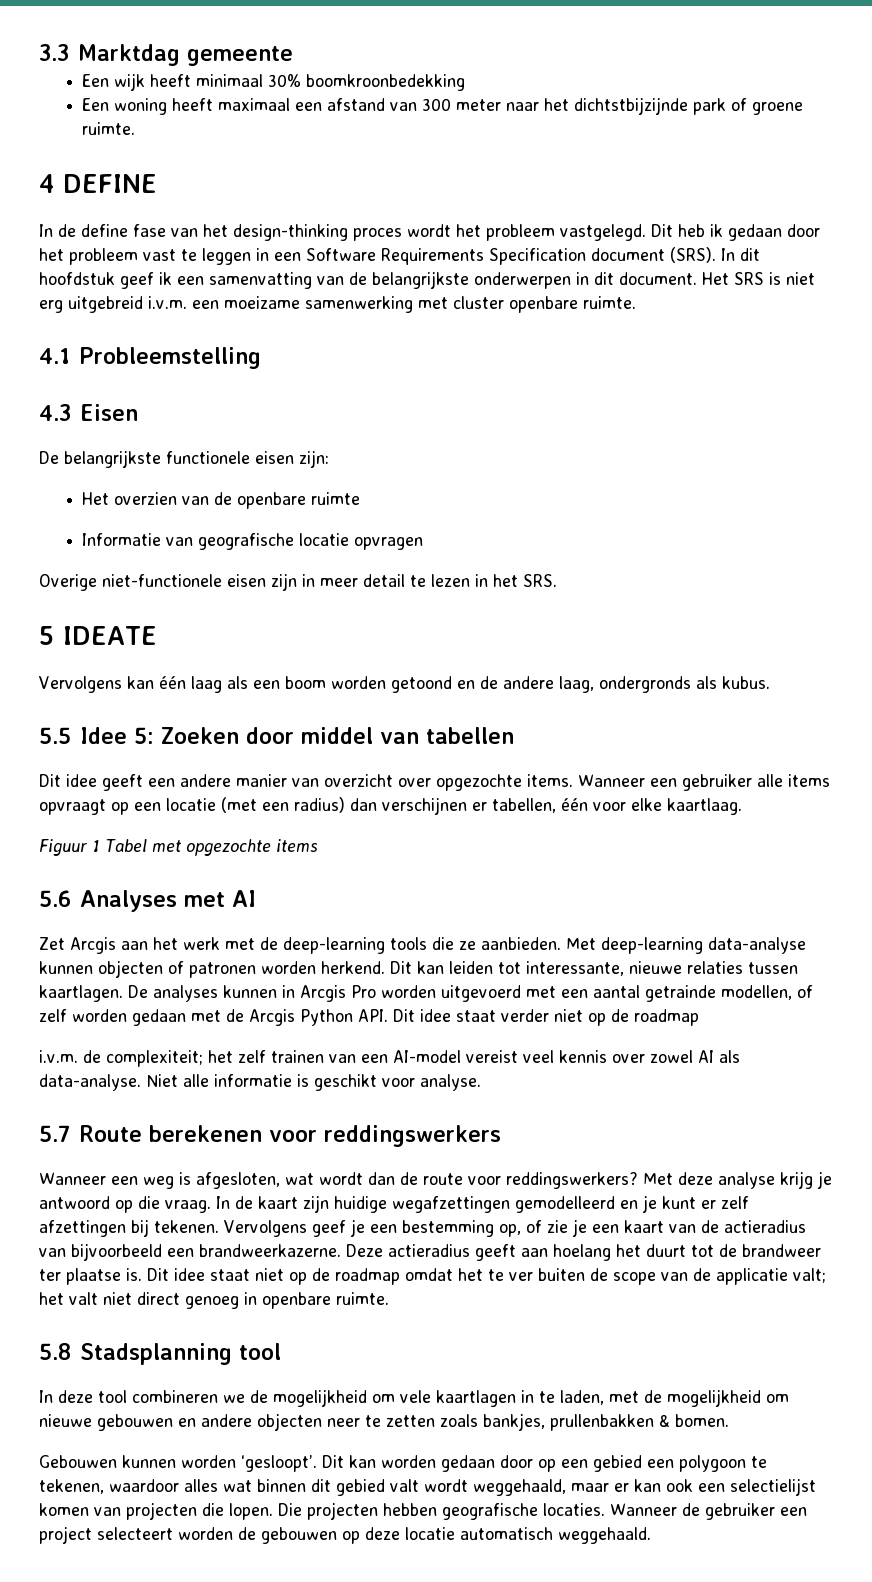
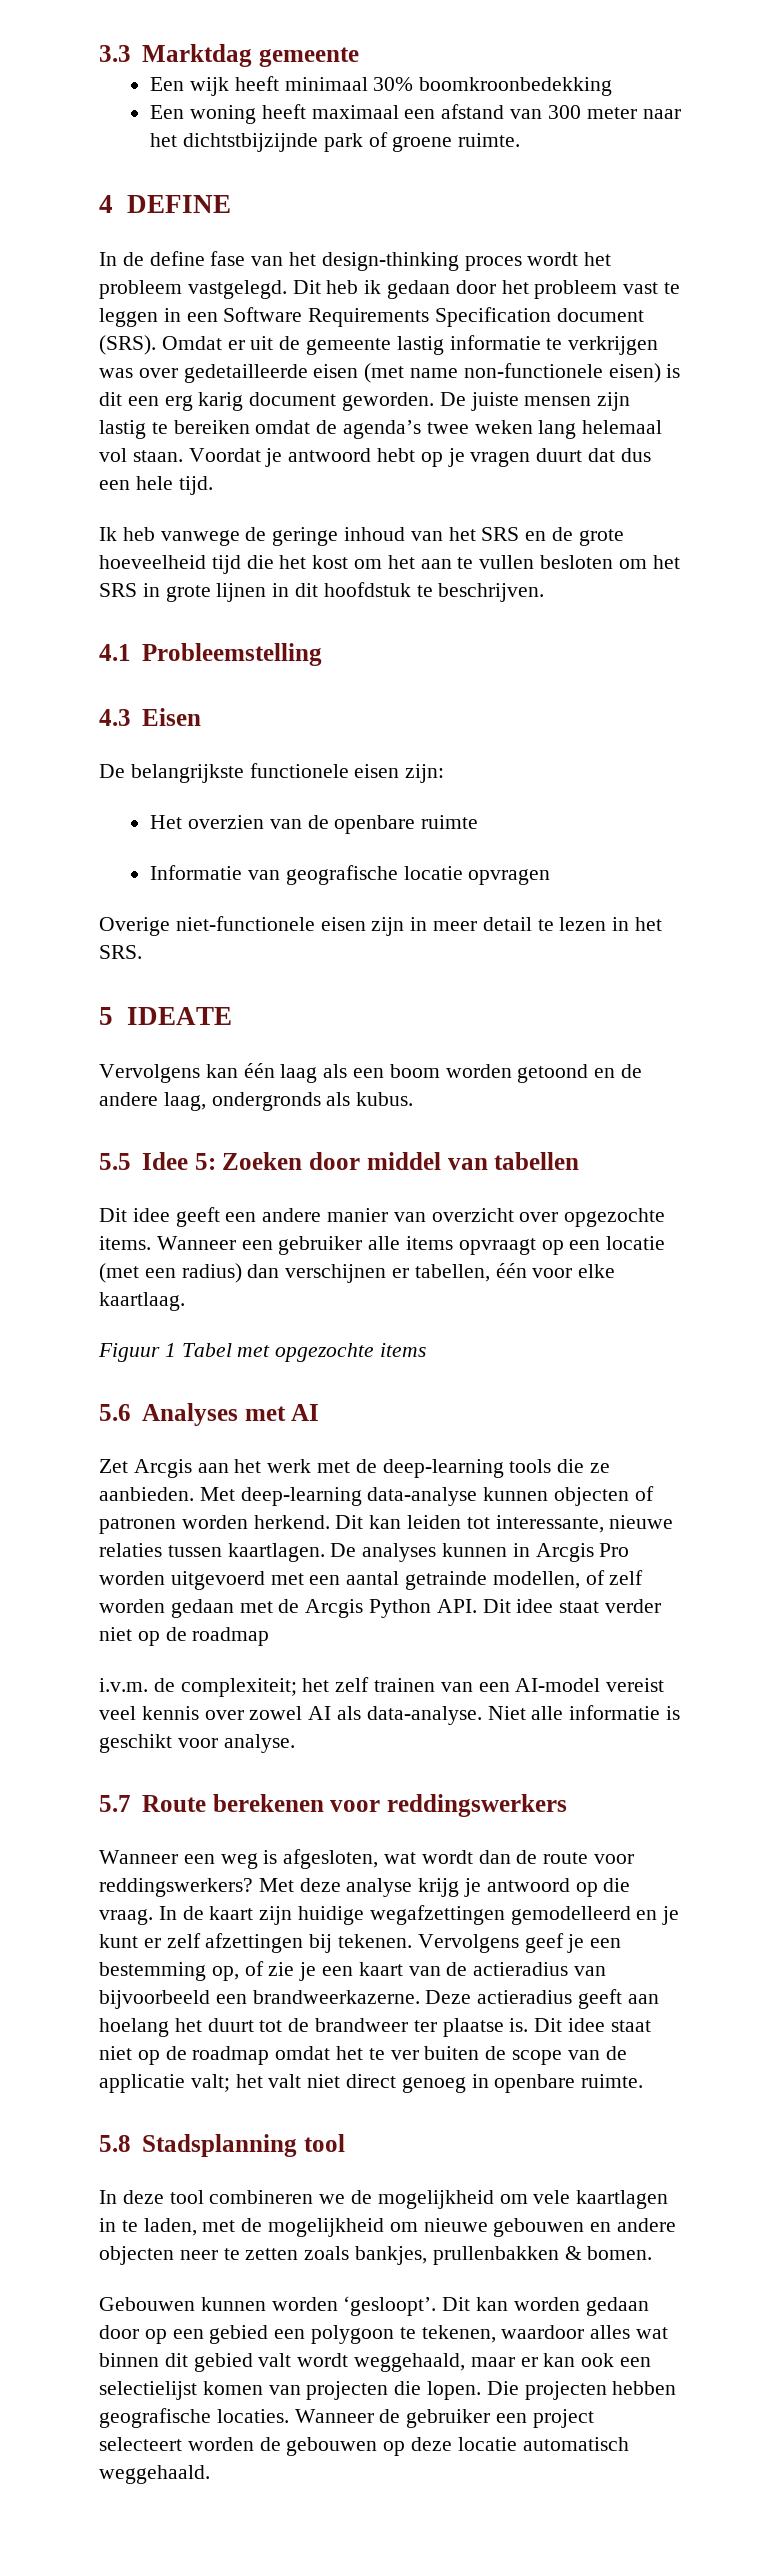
- In dit hoofdstuk geef ik een samenvatting van de belangrijkste onderwerpen in dit document. Het SRS is niet erg uitgebreid i.v.m. een moeizame samenwerking met cluster openbare ruimte.
+ Omdat er uit de gemeente lastig informatie te verkrijgen was over gedetailleerde eisen (met name non-functionele eisen) is dit een erg karig document geworden. De juiste mensen zijn lastig te bereiken omdat de agenda’s twee weken lang helemaal vol staan. Voordat je antwoord hebt op je vragen duurt dat dus een hele tijd.
+ Ik heb vanwege de geringe inhoud van het SRS en de grote hoeveelheid tijd die het kost om het aan te vullen besloten om het SRS in grote lijnen in dit hoofdstuk te beschrijven.

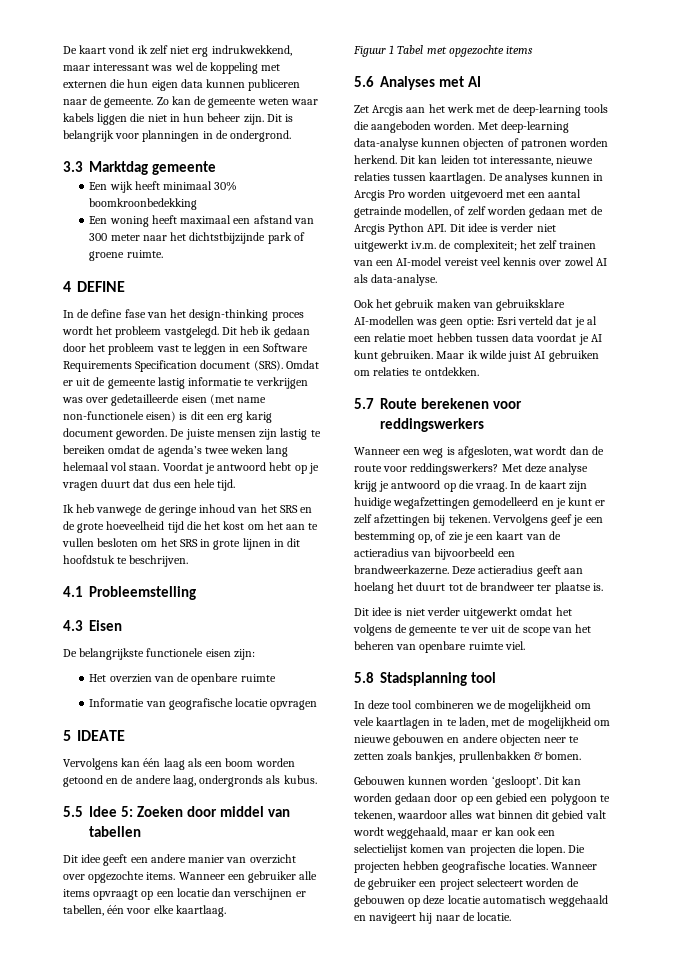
+ De kaart vond ik zelf niet erg indrukwekkend, maar interessant was wel de koppeling met externen die hun eigen data kunnen publiceren naar de gemeente. Zo kan de gemeente weten waar kabels liggen die niet in hun beheer zijn. Dit is belangrijk voor planningen in de ondergrond.
- Overige niet-functionele eisen zijn in meer detail te lezen in het SRS.
- Wanneer een gebruiker alle items opvraagt op een locatie (met een radius) dan verschijnen er tabellen, één voor elke kaartlaag.
+ Wanneer een gebruiker alle items opvraagt op een locatie dan verschijnen er tabellen, één voor elke kaartlaag.
- Zet Arcgis aan het werk met de deep-learning tools die ze aanbieden.
+ Zet Arcgis aan het werk met de deep-learning tools die aangeboden worden.
- De analyses kunnen in Arcgis Pro worden uitgevoerd met een aantal getrainde modellen, of zelf worden gedaan met de Arcgis Python API. Dit idee staat verder niet op de roadmap
- i.v.m. de complexiteit; het zelf trainen van een AI-model vereist veel kennis over zowel AI als data-analyse. Niet alle informatie is geschikt voor analyse.
+ De analyses kunnen in Arcgis Pro worden uitgevoerd met een aantal getrainde modellen, of zelf worden gedaan met de Arcgis Python API. Dit idee is verder niet uitgewerkt i.v.m. de complexiteit; het zelf trainen van een AI-model vereist veel kennis over zowel AI als data-analyse.
+ Ook het gebruik maken van gebruiksklare AI-modellen was geen optie: Esri verteld dat je al een relatie moet hebben tussen data voordat je AI kunt gebruiken. Maar ik wilde juist AI gebruiken om relaties te ontdekken.
- Deze actieradius geeft aan hoelang het duurt tot de brandweer ter plaatse is. Dit idee staat niet op de roadmap omdat het te ver buiten de scope van de applicatie valt; het valt niet direct genoeg in openbare ruimte.
+ Deze actieradius geeft aan hoelang het duurt tot de brandweer ter plaatse is.
+ Dit idee is niet verder uitgewerkt omdat het volgens de gemeente te ver uit de scope van het beheren van openbare ruimte viel.
- Wanneer de gebruiker een project selecteert worden de gebouwen op deze locatie automatisch weggehaald.
+ Wanneer de gebruiker een project selecteert worden de gebouwen op deze locatie automatisch weggehaald en navigeert hij naar de locatie.

